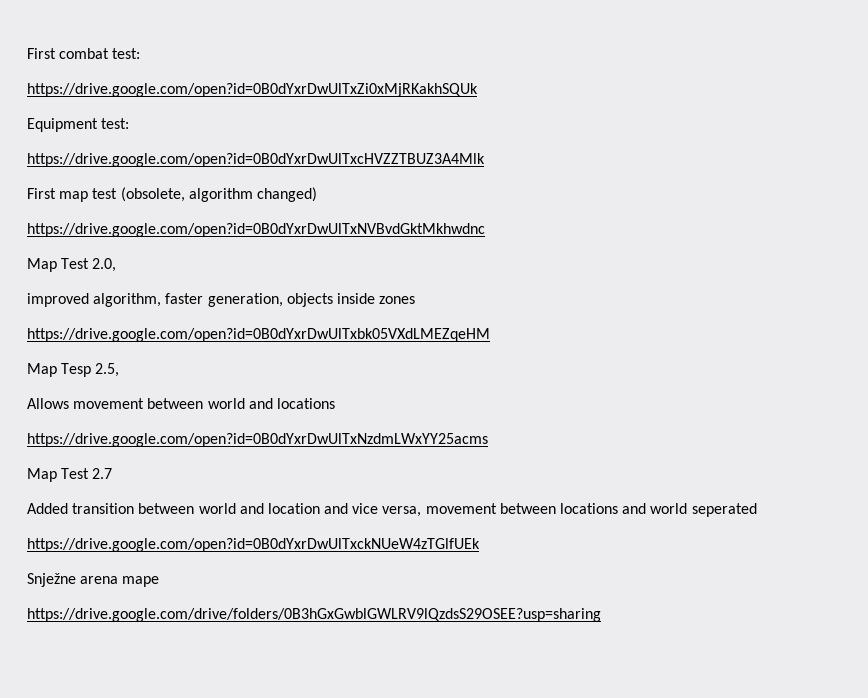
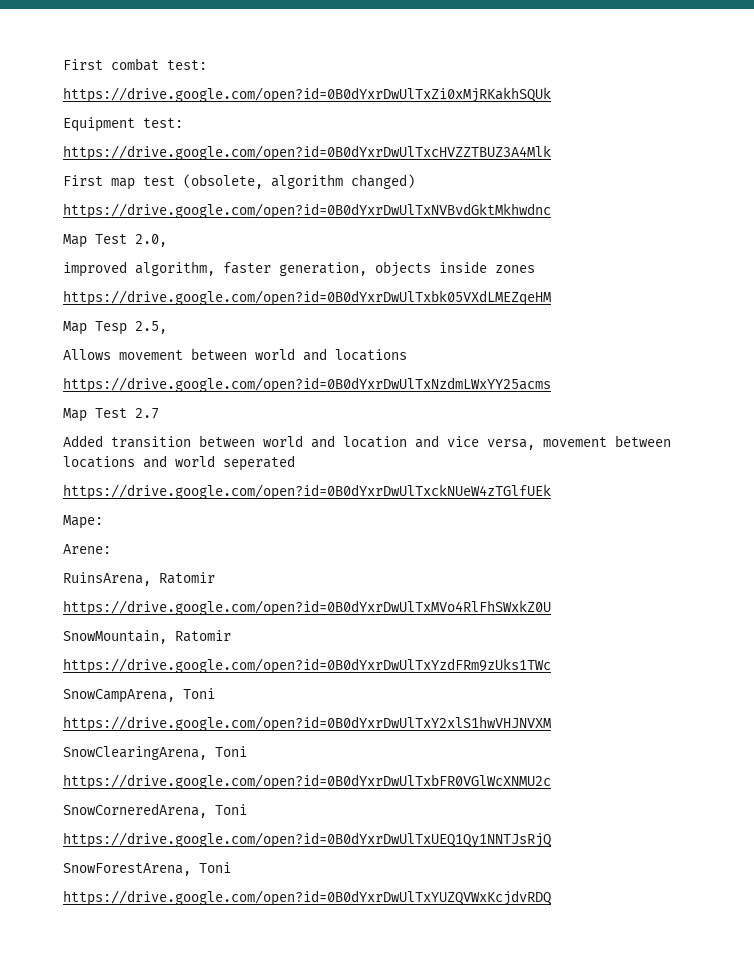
- Snježne arena mape
- https://drive.google.com/drive/folders/0B3hGxGwblGWLRV9lQzdsS29OSEE?usp=sharing
+ Mape:
+ Arene:
+ RuinsArena, Ratomir
+ https://drive.google.com/open?id=0B0dYxrDwUlTxMVo4RlFhSWxkZ0U
+ SnowMountain, Ratomir
+ https://drive.google.com/open?id=0B0dYxrDwUlTxYzdFRm9zUks1TWc
+ SnowCampArena, Toni
+ https://drive.google.com/open?id=0B0dYxrDwUlTxY2xlS1hwVHJNVXM
+ SnowClearingArena, Toni
+ https://drive.google.com/open?id=0B0dYxrDwUlTxbFR0VGlWcXNMU2c
+ SnowCorneredArena, Toni
+ https://drive.google.com/open?id=0B0dYxrDwUlTxUEQ1Qy1NNTJsRjQ
+ SnowForestArena, Toni
+ https://drive.google.com/open?id=0B0dYxrDwUlTxYUZQVWxKcjdvRDQ

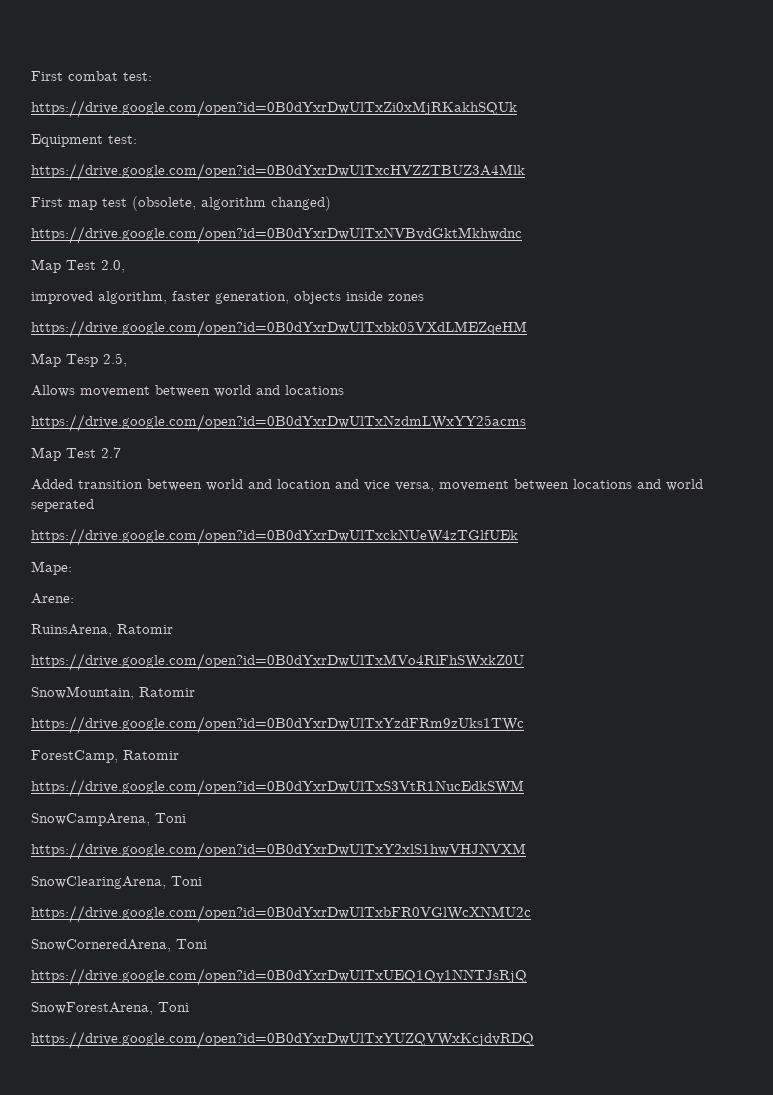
+ ForestCamp, Ratomir
+ https://drive.google.com/open?id=0B0dYxrDwUlTxS3VtR1NucEdkSWM

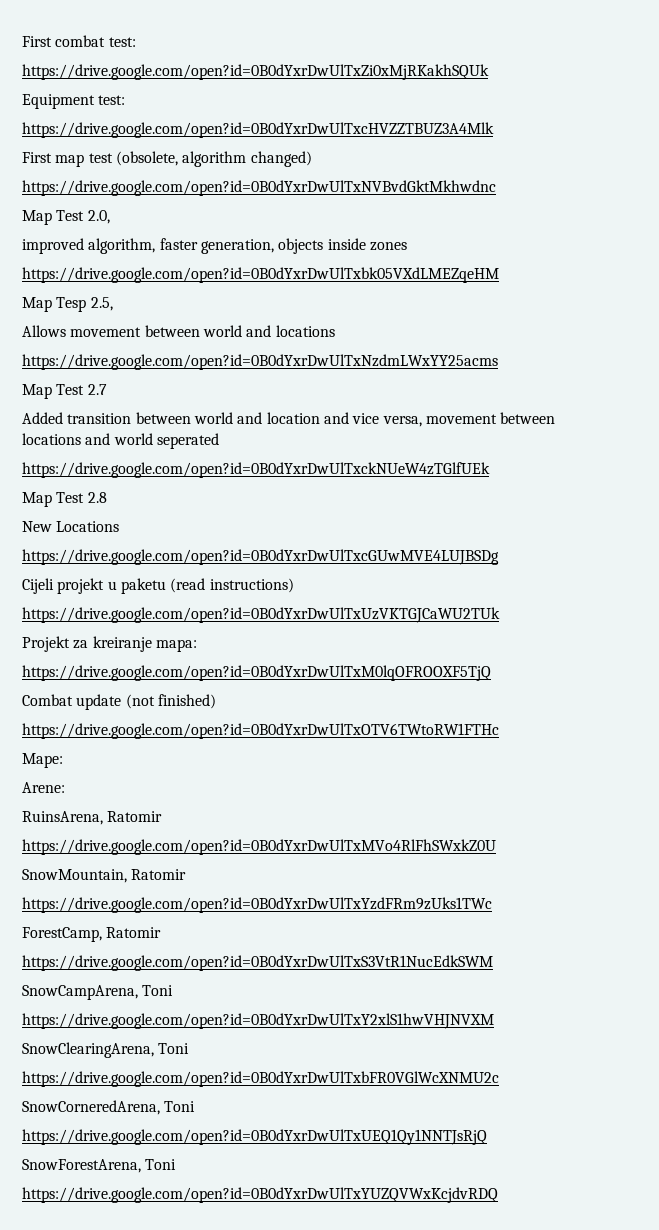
+ Map Test 2.8
+ New Locations
+ https://drive.google.com/open?id=0B0dYxrDwUlTxcGUwMVE4LUJBSDg
+ Cijeli projekt u paketu (read instructions)
+ https://drive.google.com/open?id=0B0dYxrDwUlTxUzVKTGJCaWU2TUk
+ Projekt za kreiranje mapa:
+ https://drive.google.com/open?id=0B0dYxrDwUlTxM0lqOFROOXF5TjQ
+ Combat update (not finished)
+ https://drive.google.com/open?id=0B0dYxrDwUlTxOTV6TWtoRW1FTHc

